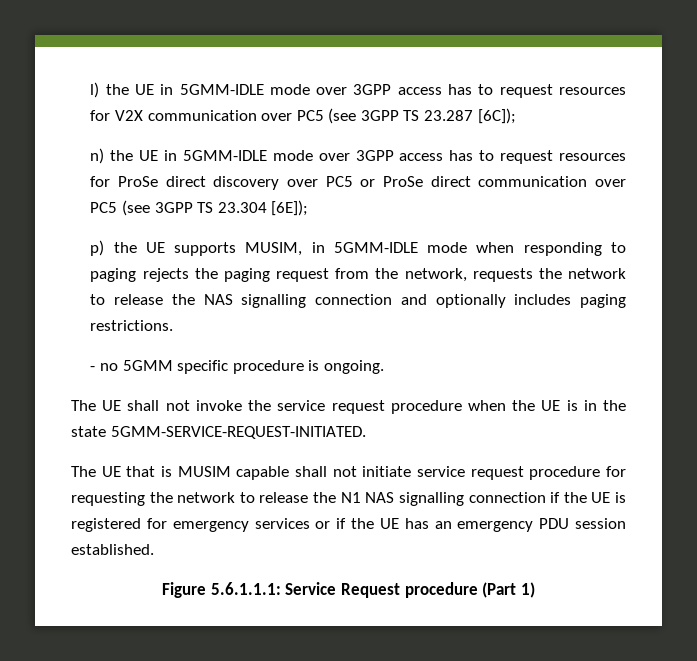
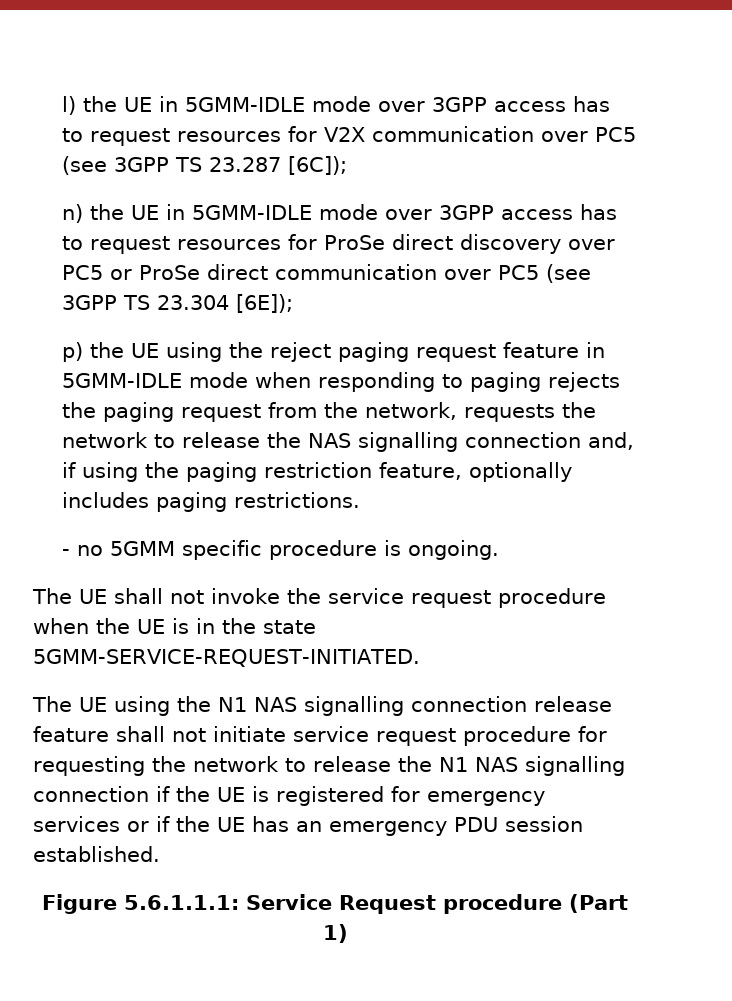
- p) the UE supports MUSIM, in 5GMM-IDLE mode when responding to paging rejects the paging request from the network, requests the network to release the NAS signalling connection and optionally includes paging restrictions.
+ p) the UE using the reject paging request feature in 5GMM-IDLE mode when responding to paging rejects the paging request from the network, requests the network to release the NAS signalling connection and, if using the paging restriction feature, optionally includes paging restrictions.
- The UE that is MUSIM capable shall not initiate service request procedure for requesting the network to release the N1 NAS signalling connection if the UE is registered for emergency services or if the UE has an emergency PDU session established.
+ The UE using the N1 NAS signalling connection release feature shall not initiate service request procedure for requesting the network to release the N1 NAS signalling connection if the UE is registered for emergency services or if the UE has an emergency PDU session established.

